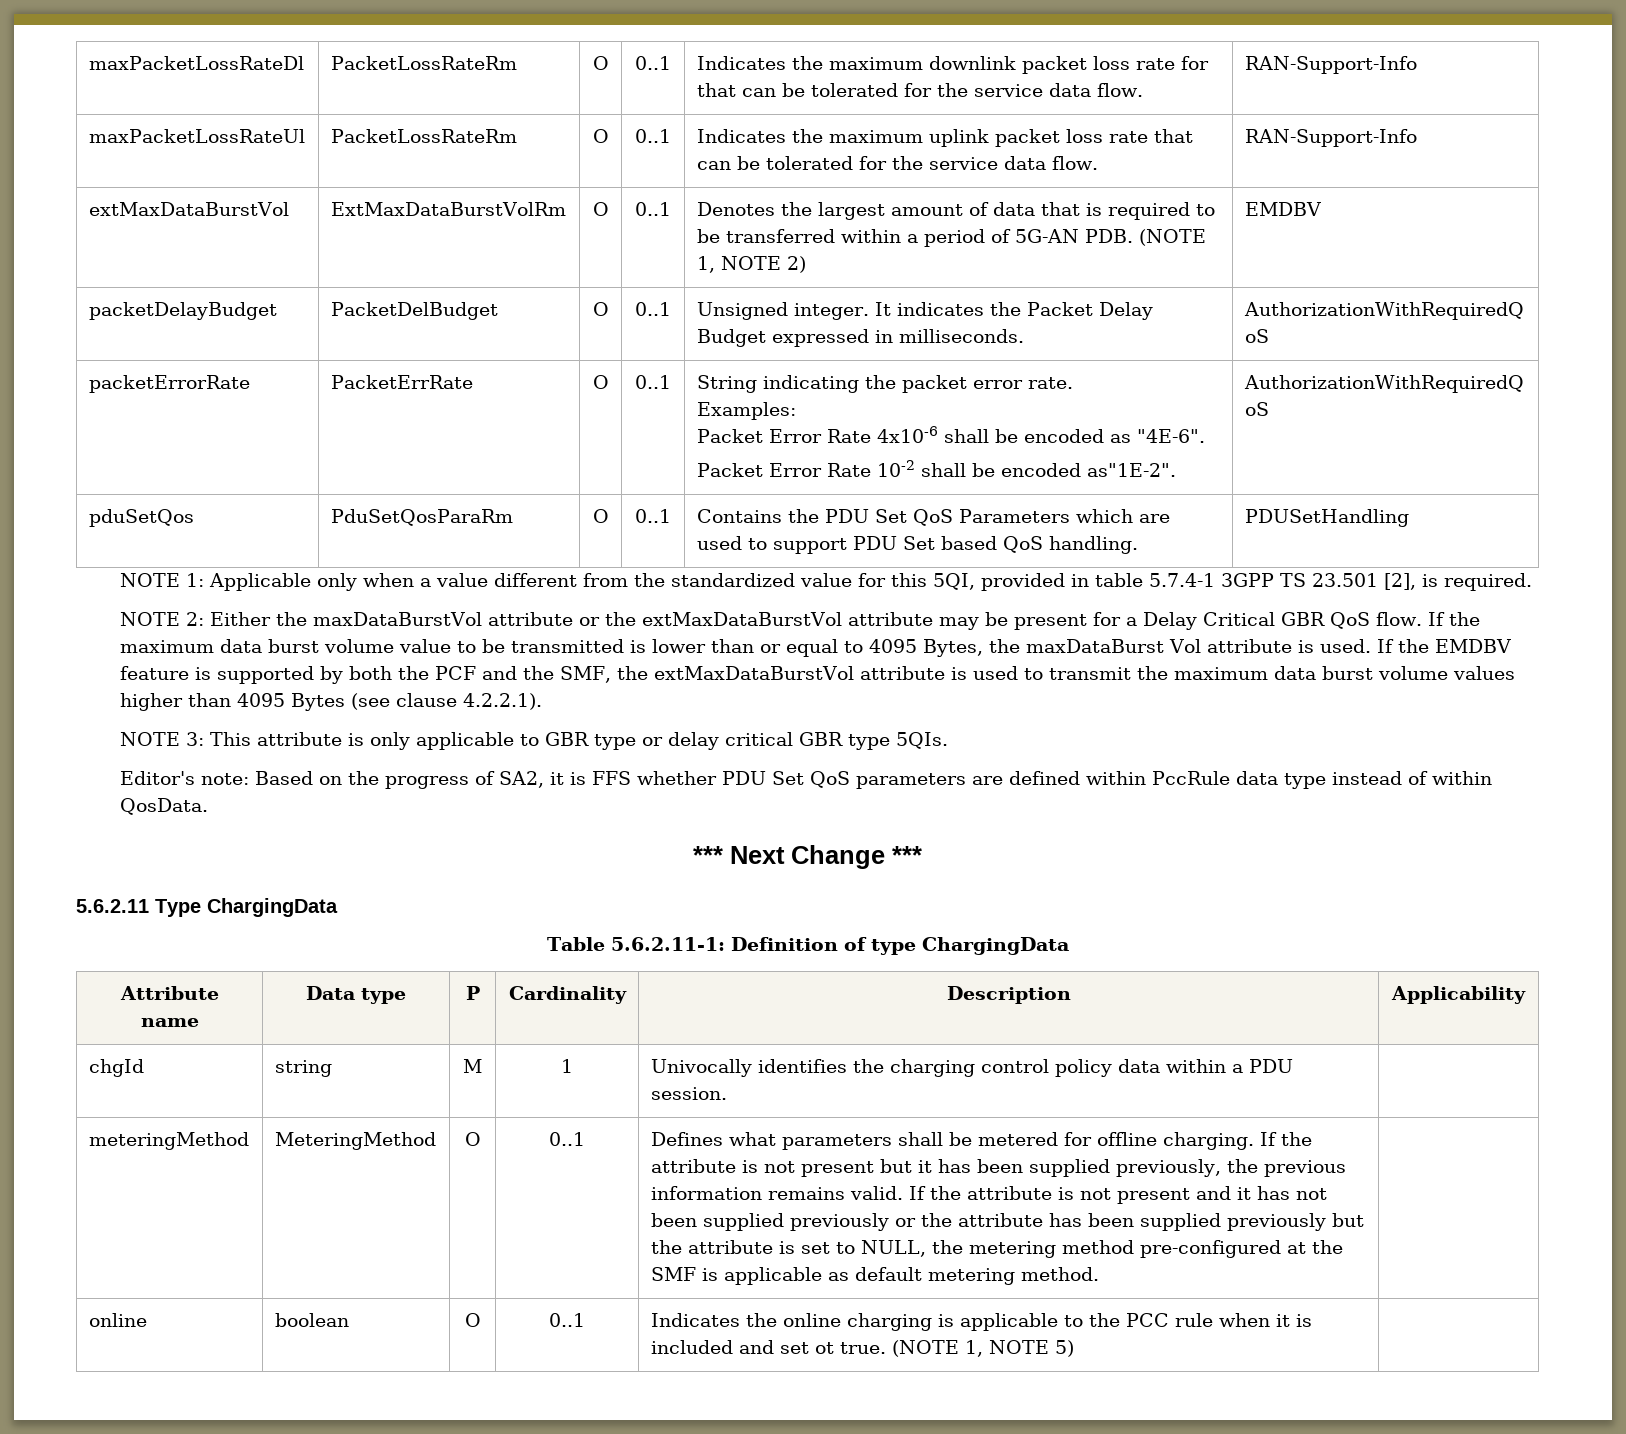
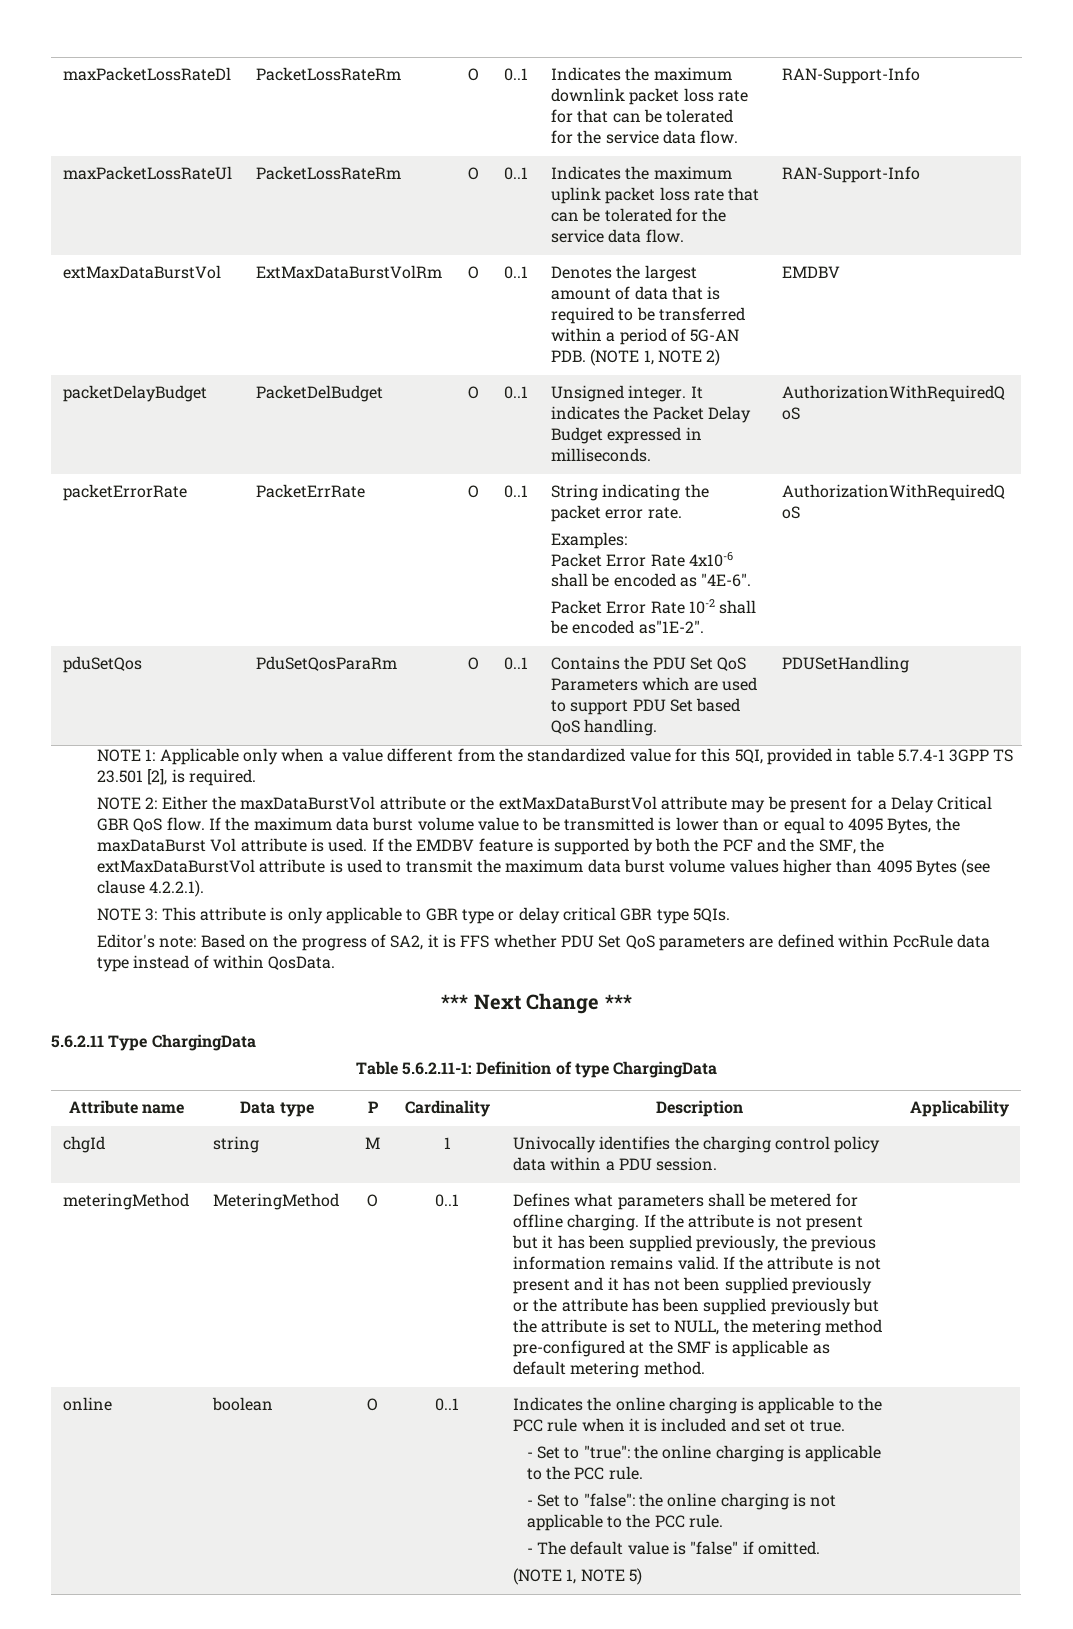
- Indicates the online charging is applicable to the PCC rule when it is included and set ot true. (NOTE 1, NOTE 5)
+ Indicates the online charging is applicable to the PCC rule when it is included and set ot true.
+ - Set to "true": the online charging is applicable to the PCC rule.
+ - Set to "false": the online charging is not applicable to the PCC rule.
+ - The default value is "false" if omitted.
+ (NOTE 1, NOTE 5)

